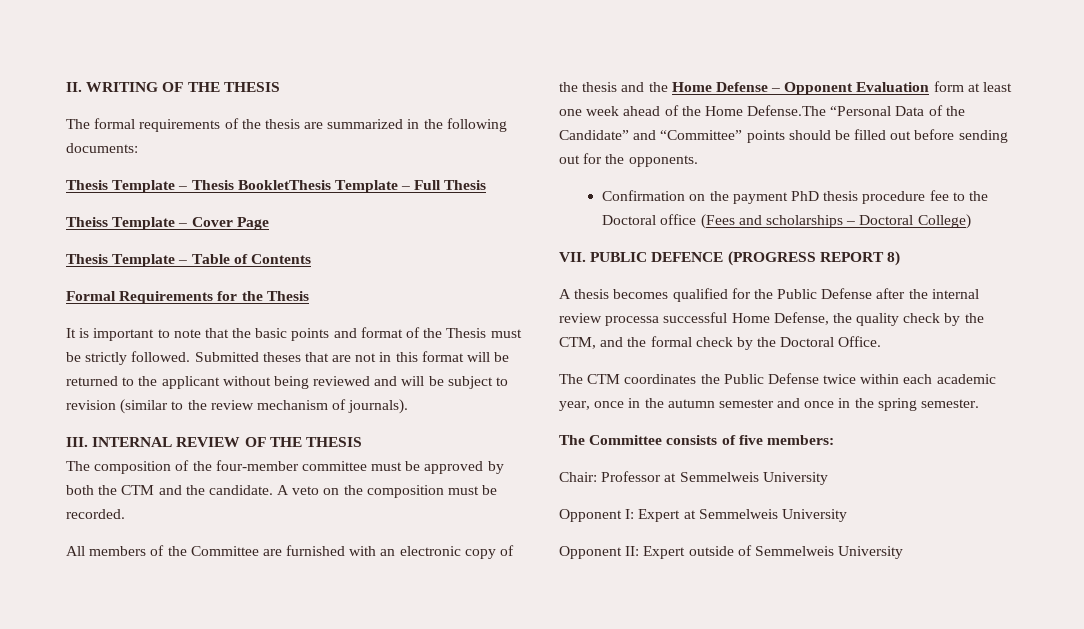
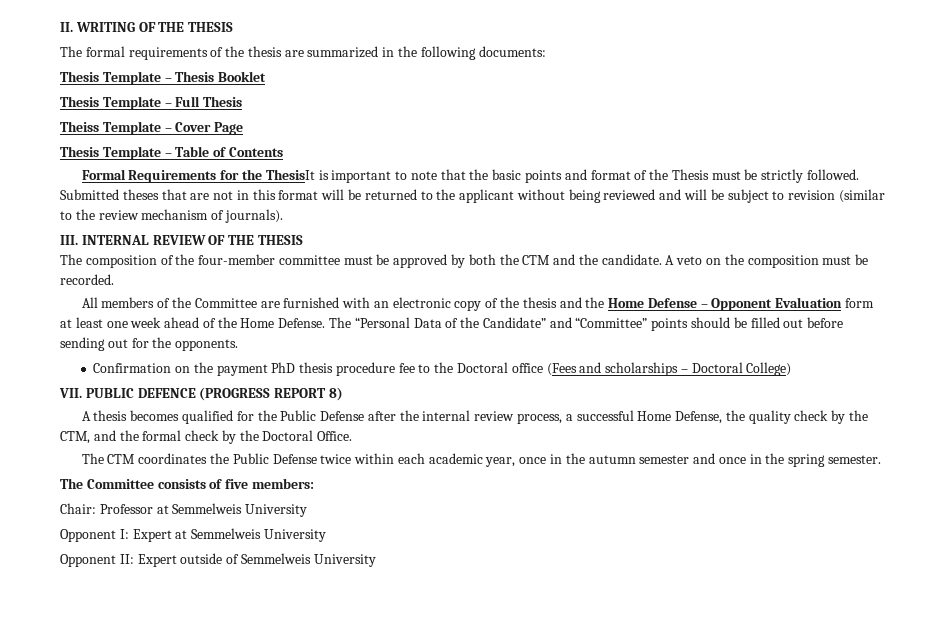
- Thesis Template – Thesis BookletThesis Template – Full Thesis
+ Thesis Template – Thesis Booklet
+ Thesis Template – Full Thesis
- Formal Requirements for the Thesis
- It is important to note that the basic points and format of the Thesis must be strictly followed.
+ Formal Requirements for the ThesisIt is important to note that the basic points and format of the Thesis must be strictly followed.
- All members of the Committee are furnished with an electronic copy of the thesis and the Home Defense – Opponent Evaluation form at least one week ahead of the Home Defense.The “Personal Data of the Candidate” and “Committee” points should be filled out before sending out for the opponents.
+ All members of the Committee are furnished with an electronic copy of the thesis and the Home Defense – Opponent Evaluation form at least one week ahead of the Home Defense. The “Personal Data of the Candidate” and “Committee” points should be filled out before sending out for the opponents.
- A thesis becomes qualified for the Public Defense after the internal review processa successful Home Defense, the quality check by the CTM, and the formal check by the Doctoral Office.
+ A thesis becomes qualified for the Public Defense after the internal review process, a successful Home Defense, the quality check by the CTM, and the formal check by the Doctoral Office.

